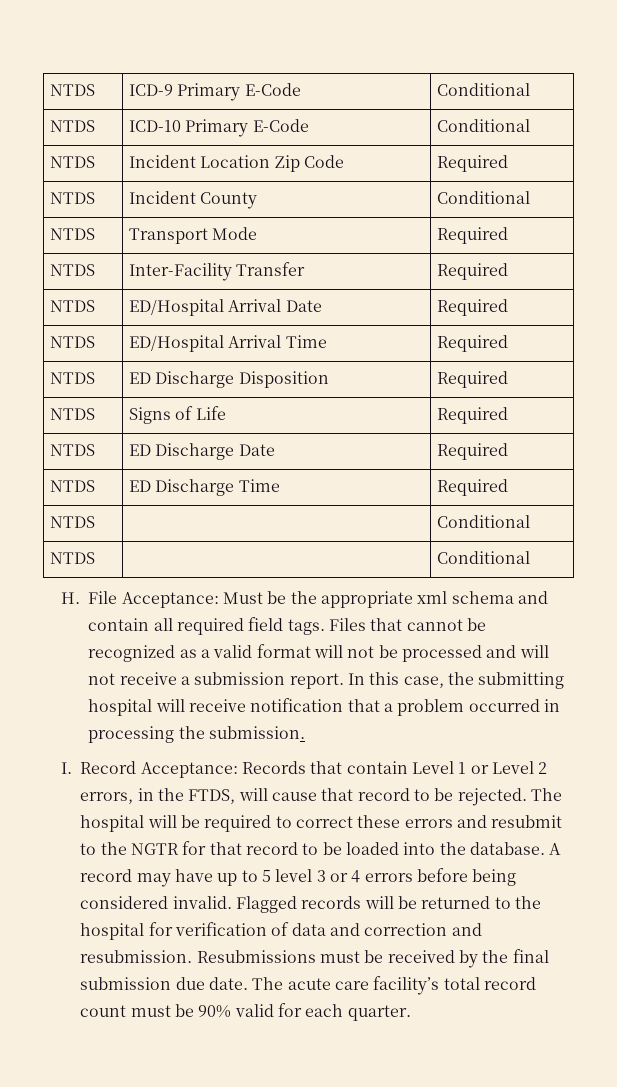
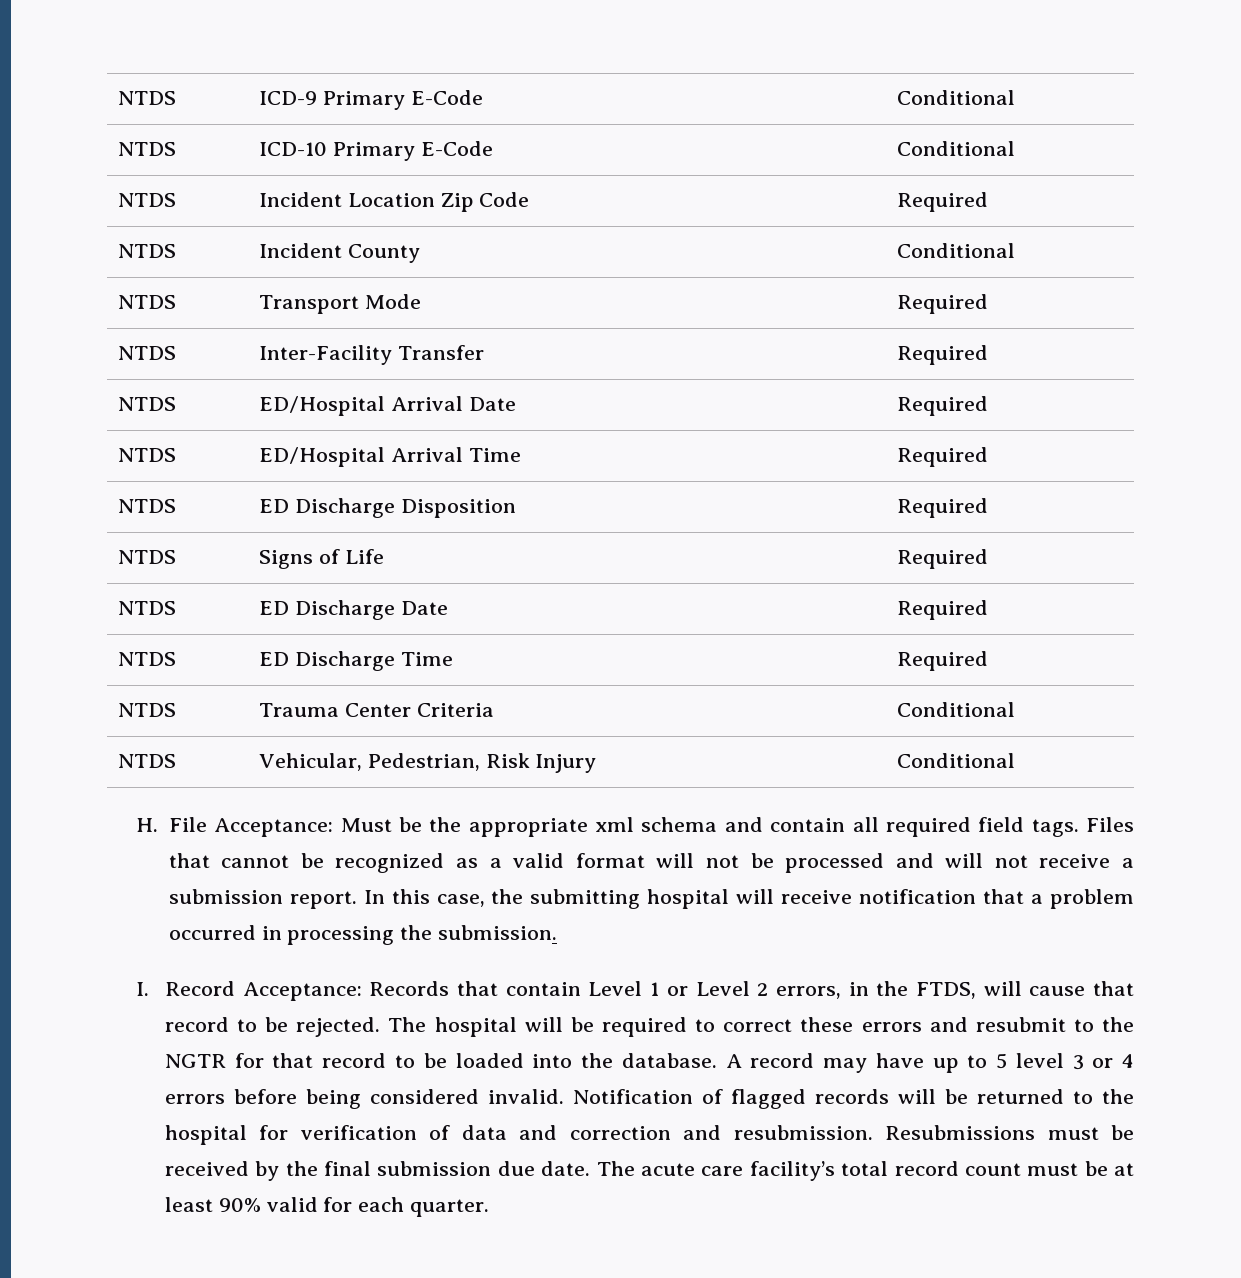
  NTDS | ED Discharge Time | Required
- NTDS | | Conditional
- NTDS | | Conditional
+ NTDS | Trauma Center Criteria | Conditional
+ NTDS | Vehicular, Pedestrian, Risk Injury | Conditional
- Flagged records will be returned to the hospital for verification of data and correction and resubmission.
+ Notification of flagged records will be returned to the hospital for verification of data and correction and resubmission.
- The acute care facility’s total record count must be 90% valid for each quarter.
+ The acute care facility’s total record count must be at least 90% valid for each quarter.

